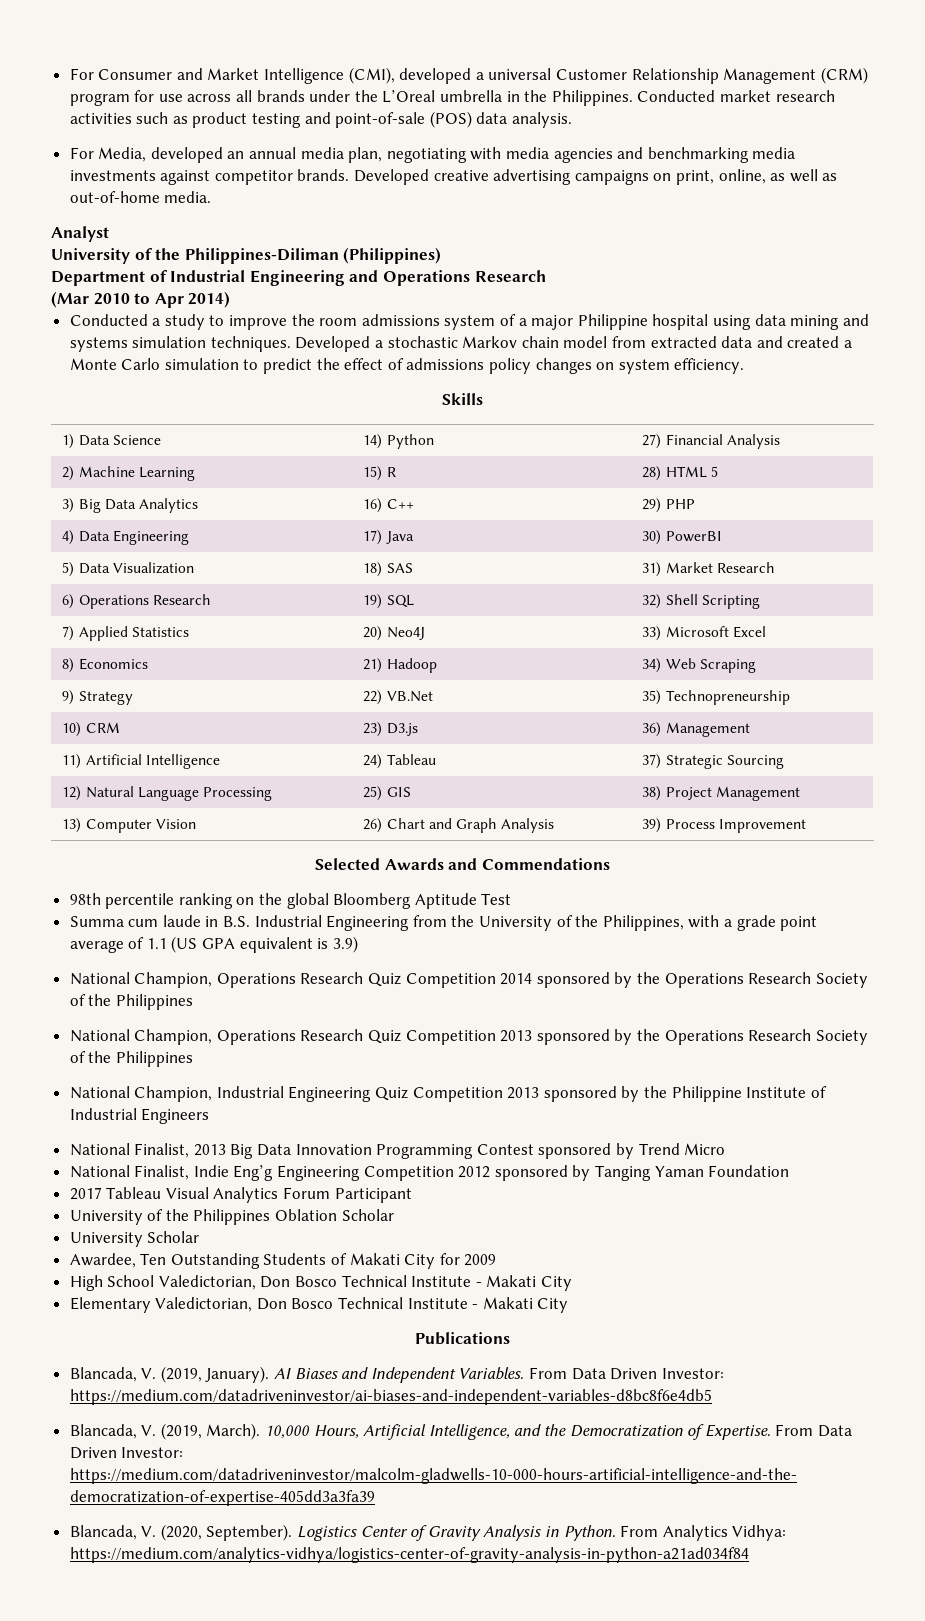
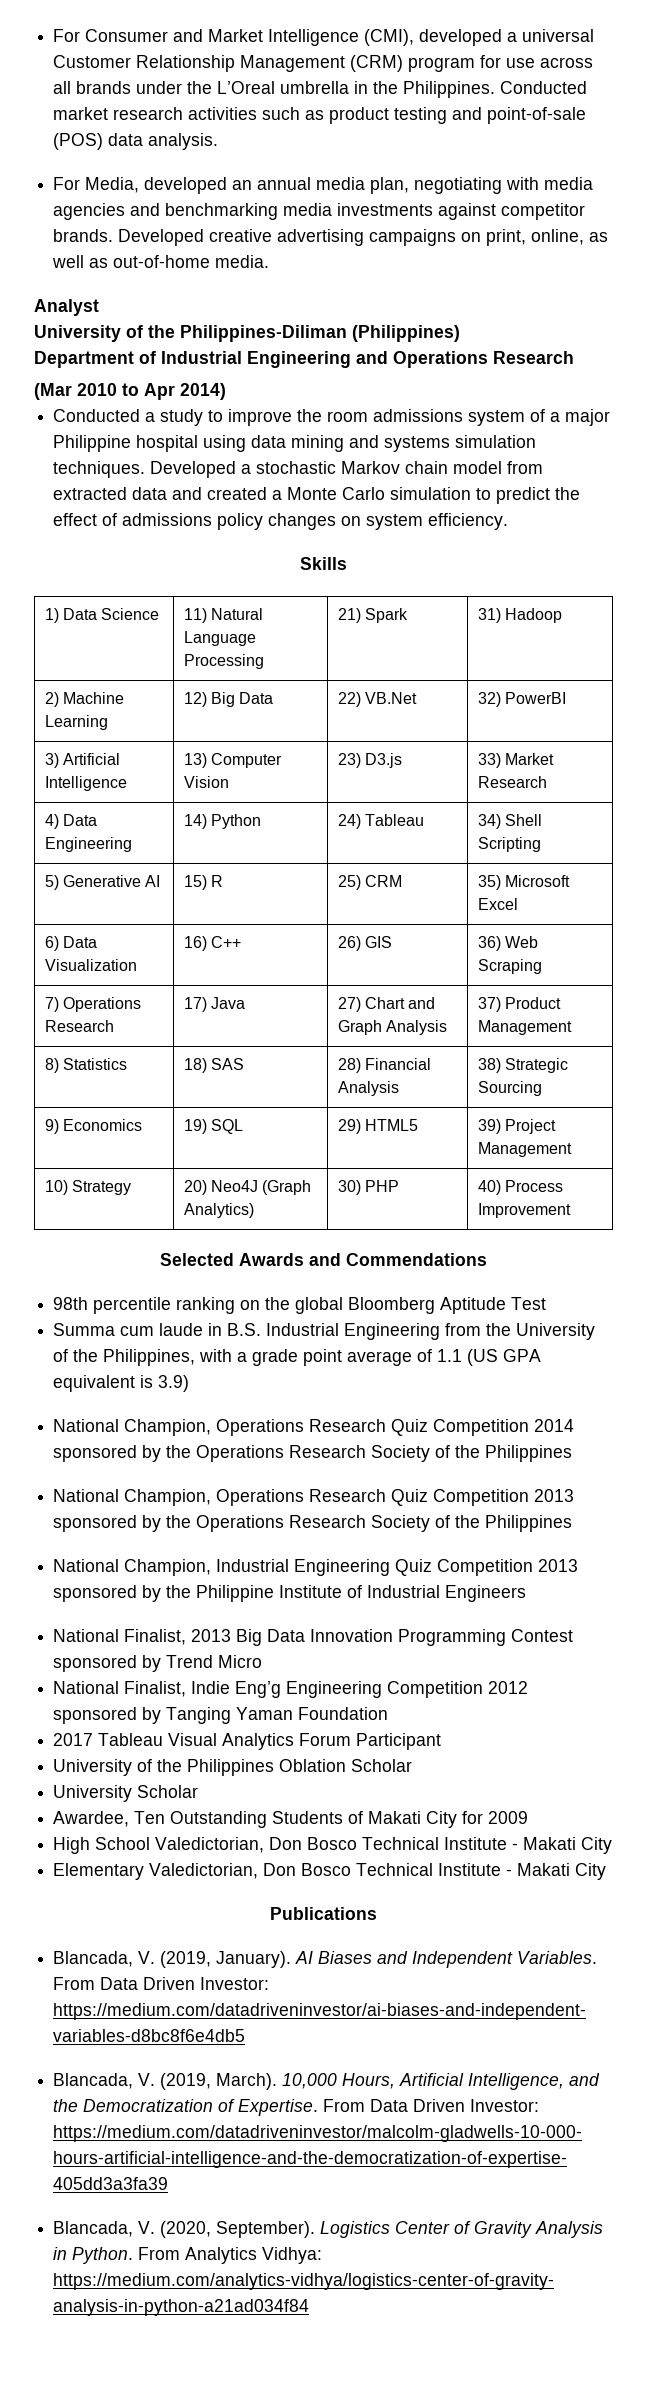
- 1) Data Science | 14) Python | 27) Financial Analysis
- 2) Machine Learning | 15) R | 28) HTML 5
- 3) Big Data Analytics | 16) C++ | 29) PHP
- 4) Data Engineering | 17) Java | 30) PowerBI
- 5) Data Visualization | 18) SAS | 31) Market Research
- 6) Operations Research | 19) SQL | 32) Shell Scripting
- 7) Applied Statistics | 20) Neo4J | 33) Microsoft Excel
- 8) Economics | 21) Hadoop | 34) Web Scraping
- 9) Strategy | 22) VB.Net | 35) Technopreneurship
- 10) CRM | 23) D3.js | 36) Management
- 11) Artificial Intelligence | 24) Tableau | 37) Strategic Sourcing
- 12) Natural Language Processing | 25) GIS | 38) Project Management
- 13) Computer Vision | 26) Chart and Graph Analysis | 39) Process Improvement
+ 1) Data Science | 11) Natural Language Processing | 21) Spark | 31) Hadoop
+ 2) Machine Learning | 12) Big Data | 22) VB.Net | 32) PowerBI
+ 3) Artificial Intelligence | 13) Computer Vision | 23) D3.js | 33) Market Research
+ 4) Data Engineering | 14) Python | 24) Tableau | 34) Shell Scripting
+ 5) Generative AI | 15) R | 25) CRM | 35) Microsoft Excel
+ 6) Data Visualization | 16) C++ | 26) GIS | 36) Web Scraping
+ 7) Operations Research | 17) Java | 27) Chart and Graph Analysis | 37) Product Management
+ 8) Statistics | 18) SAS | 28) Financial Analysis | 38) Strategic Sourcing
+ 9) Economics | 19) SQL | 29) HTML5 | 39) Project Management
+ 10) Strategy | 20) Neo4J (Graph Analytics) | 30) PHP | 40) Process Improvement

